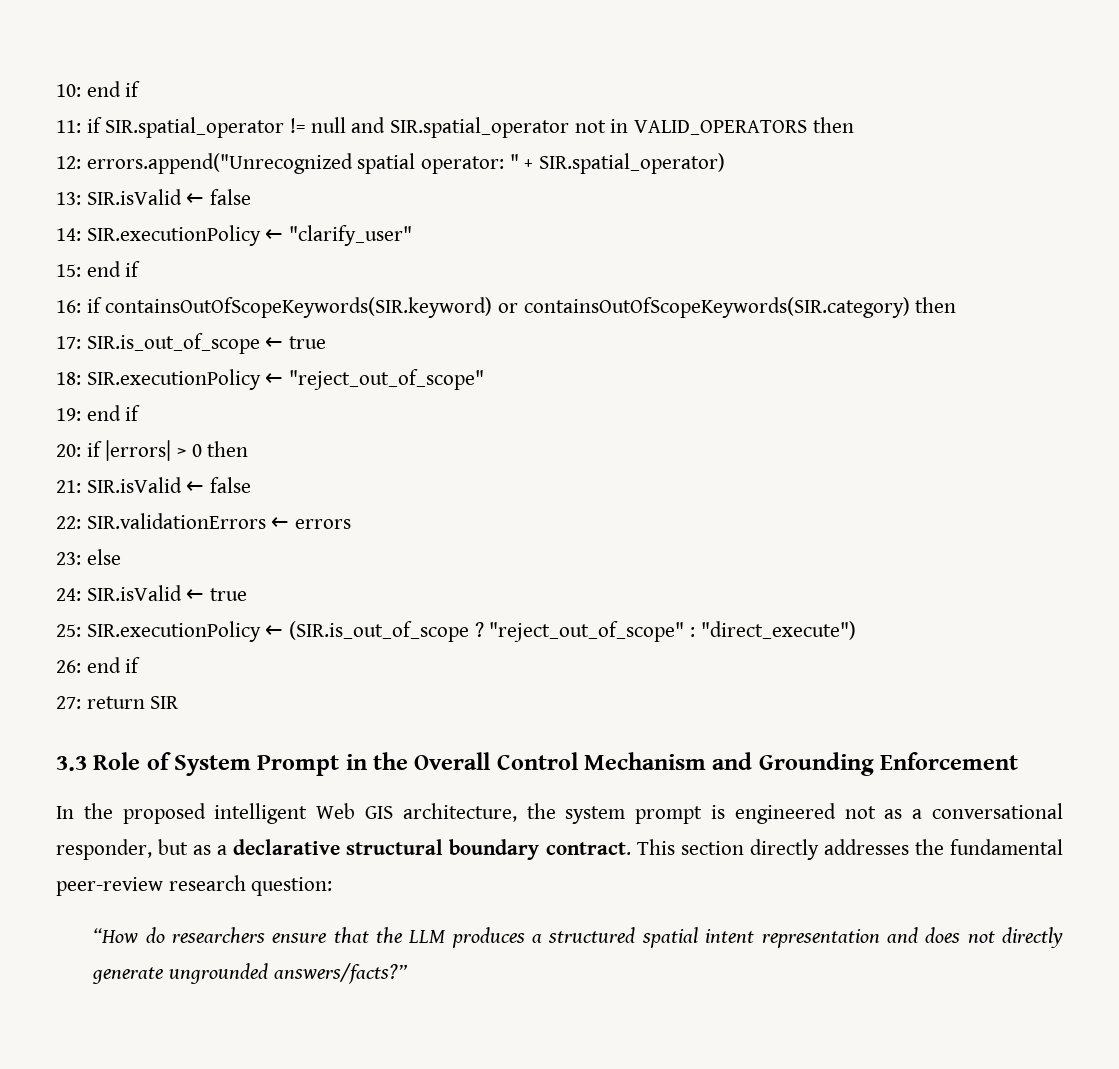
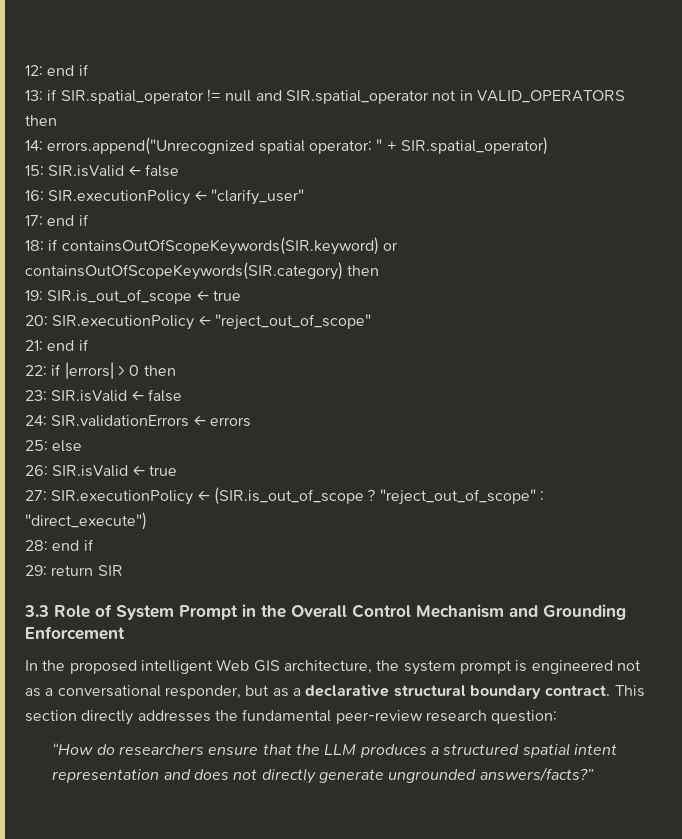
- 10: end if
- 11: if SIR.spatial_operator != null and SIR.spatial_operator not in VALID_OPERATORS then
+ 12: end if
+ 13: if SIR.spatial_operator != null and SIR.spatial_operator not in VALID_OPERATORS then
- 12: errors.append("Unrecognized spatial operator: " + SIR.spatial_operator)
+ 14: errors.append("Unrecognized spatial operator: " + SIR.spatial_operator)
- 13: SIR.isValid ← false
- 14: SIR.executionPolicy ← "clarify_user"
+ 15: SIR.isValid ← false
+ 16: SIR.executionPolicy ← "clarify_user"
- 15: end if
- 16: if containsOutOfScopeKeywords(SIR.keyword) or containsOutOfScopeKeywords(SIR.category) then
+ 17: end if
+ 18: if containsOutOfScopeKeywords(SIR.keyword) or containsOutOfScopeKeywords(SIR.category) then
- 17: SIR.is_out_of_scope ← true
+ 19: SIR.is_out_of_scope ← true
- 18: SIR.executionPolicy ← "reject_out_of_scope"
+ 20: SIR.executionPolicy ← "reject_out_of_scope"
- 19: end if
- 20: if |errors| > 0 then
+ 21: end if
+ 22: if |errors| > 0 then
- 21: SIR.isValid ← false
- 22: SIR.validationErrors ← errors
+ 23: SIR.isValid ← false
+ 24: SIR.validationErrors ← errors
- 23: else
+ 25: else
- 24: SIR.isValid ← true
+ 26: SIR.isValid ← true
- 25: SIR.executionPolicy ← (SIR.is_out_of_scope ?
+ 27: SIR.executionPolicy ← (SIR.is_out_of_scope ?
- 26: end if
- 27: return SIR
+ 28: end if
+ 29: return SIR

